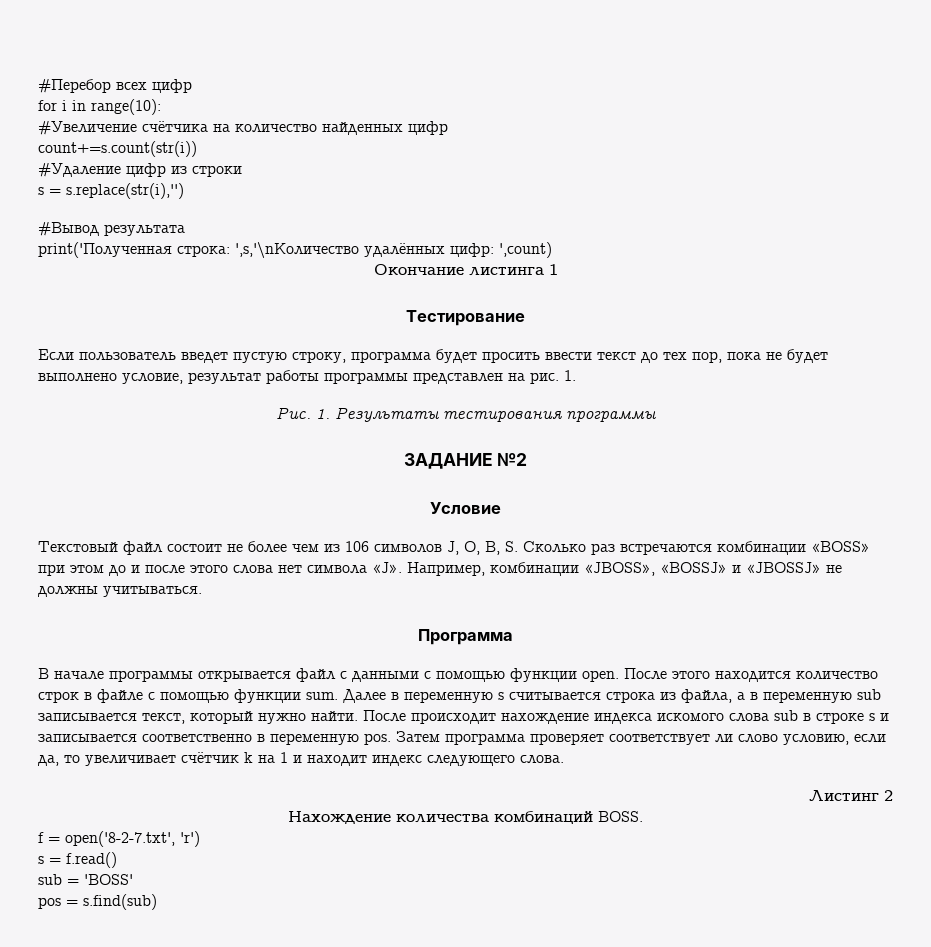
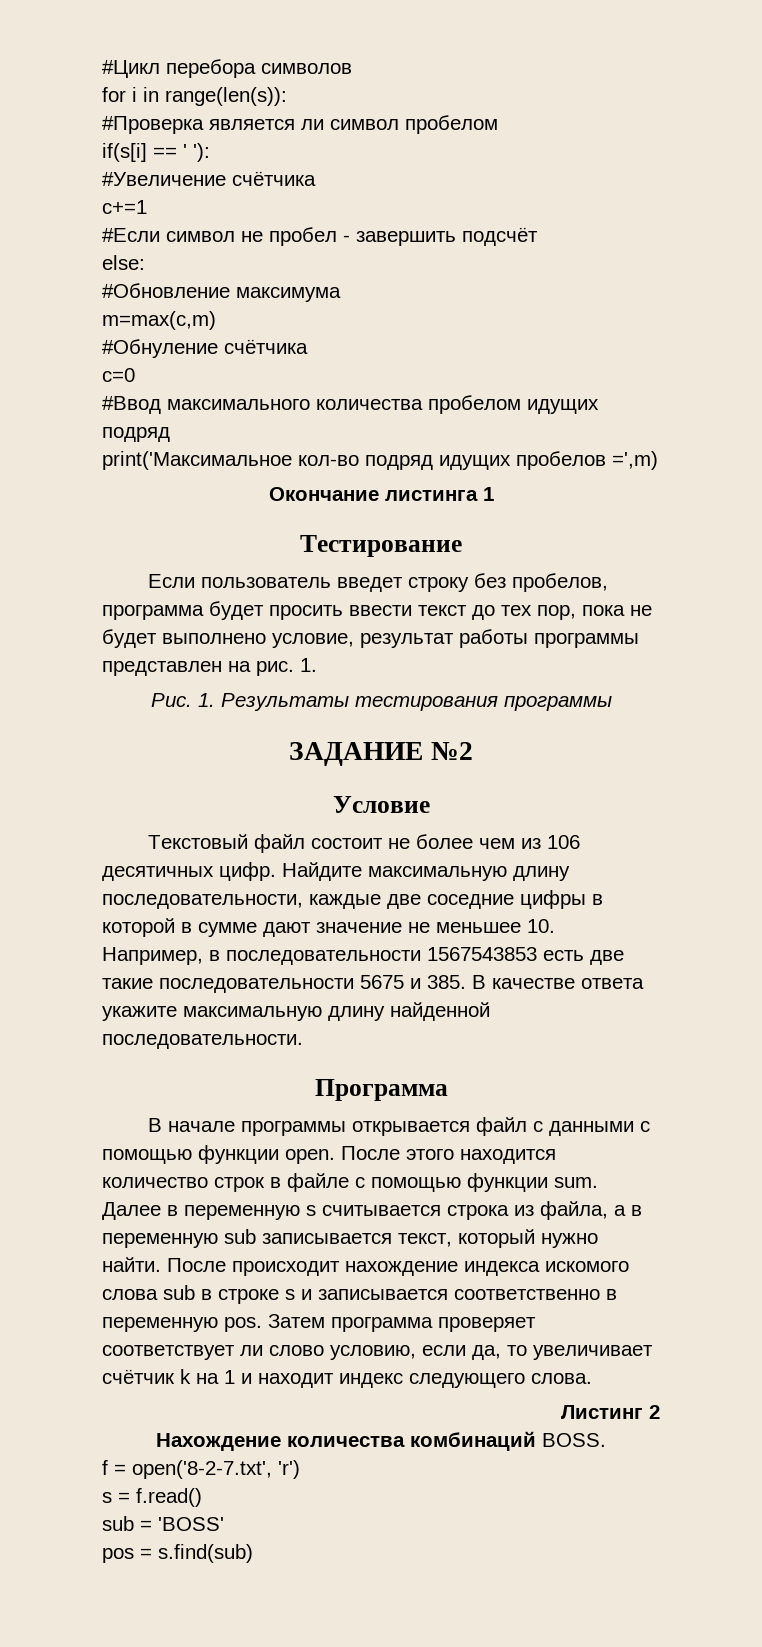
- #Перебор всех цифр
+ #Цикл перебора символов
- for i in range(10):
- #Увеличение счётчика на количество найденных цифр
- count+=s.count(str(i))
- #Удаление цифр из строки
- s = s.replace(str(i),'')
- #Вывод результата
- print('Полученная строка: ',s,'\nКоличество удалённых цифр: ',count)
+ for i in range(len(s)):
+ #Проверка является ли символ пробелом
+ if(s[i] == ' '):
+ #Увеличение счётчика
+ c+=1
+ #Если символ не пробел - завершить подсчёт
+ else:
+ #Обновление максимума
+ m=max(c,m)
+ #Обнуление счётчика
+ c=0
+ #Ввод максимального количества пробелом идущих подряд
+ print('Максимальное кол-во подряд идущих пробелов =',m)
- Если пользователь введет пустую строку, программа будет просить ввести текст до тех пор, пока не будет выполнено условие, результат работы программы представлен на рис.
+ Если пользователь введет строку без пробелов, программа будет просить ввести текст до тех пор, пока не будет выполнено условие, результат работы программы представлен на рис.
- Текстовый файл состоит не более чем из 106 символов J, O, B, S. Сколько раз встречаются комбинации «BOSS» при этом до и после этого слова нет символа «J». Например, комбинации «JBOSS», «BOSSJ» и «JBOSSJ» не должны учитываться.
+ Текстовый файл состоит не более чем из 106 десятичных цифр. Найдите максимальную длину последовательности, каждые две соседние цифры в которой в сумме дают значение не меньшее 10. Например, в последовательности 1567543853 есть две такие последовательности 5675 и 385. В качестве ответа укажите максимальную длину найденной последовательности.

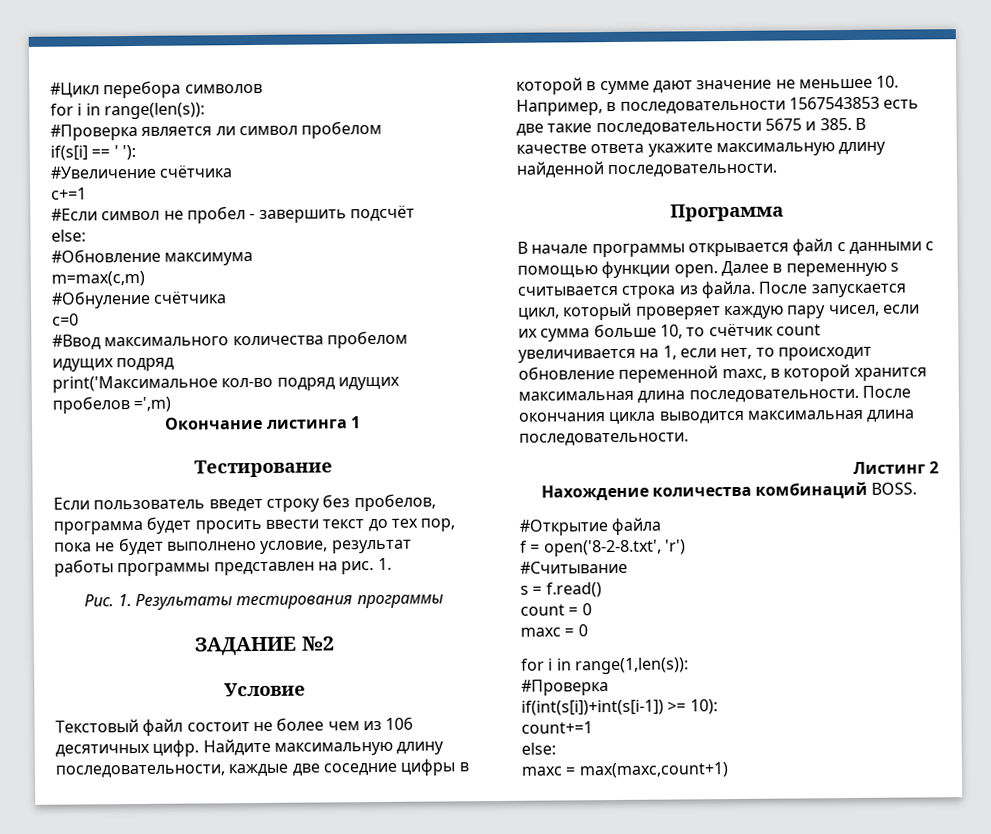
- После этого находится количество строк в файле с помощью функции sum.
- Далее в переменную s считывается строка из файла, а в переменную sub записывается текст, который нужно найти. После происходит нахождение индекса искомого слова sub в строке s и записывается соответственно в переменную pos. Затем программа проверяет соответствует ли слово условию, если да, то увеличивает счётчик k на 1 и находит индекс следующего слова.
+ Далее в переменную s считывается строка из файла. После запускается цикл, который проверяет каждую пару чисел, если их сумма больше 10, то счётчик count увеличивается на 1, если нет, то происходит обновление переменной maxc, в которой хранится максимальная длина последовательности. После окончания цикла выводится максимальная длина последовательности.
+ #Открытие файла
- f = open('8-2-7.txt', 'r')
+ f = open('8-2-8.txt', 'r')
+ #Считывание
- sub = 'BOSS'
- pos = s.find(sub)
+ count = 0
+ maxc = 0
+ for i in range(1,len(s)):
+ #Проверка
+ if(int(s[i])+int(s[i-1]) >= 10):
+ count+=1
+ else:
+ maxc = max(maxc,count+1)

